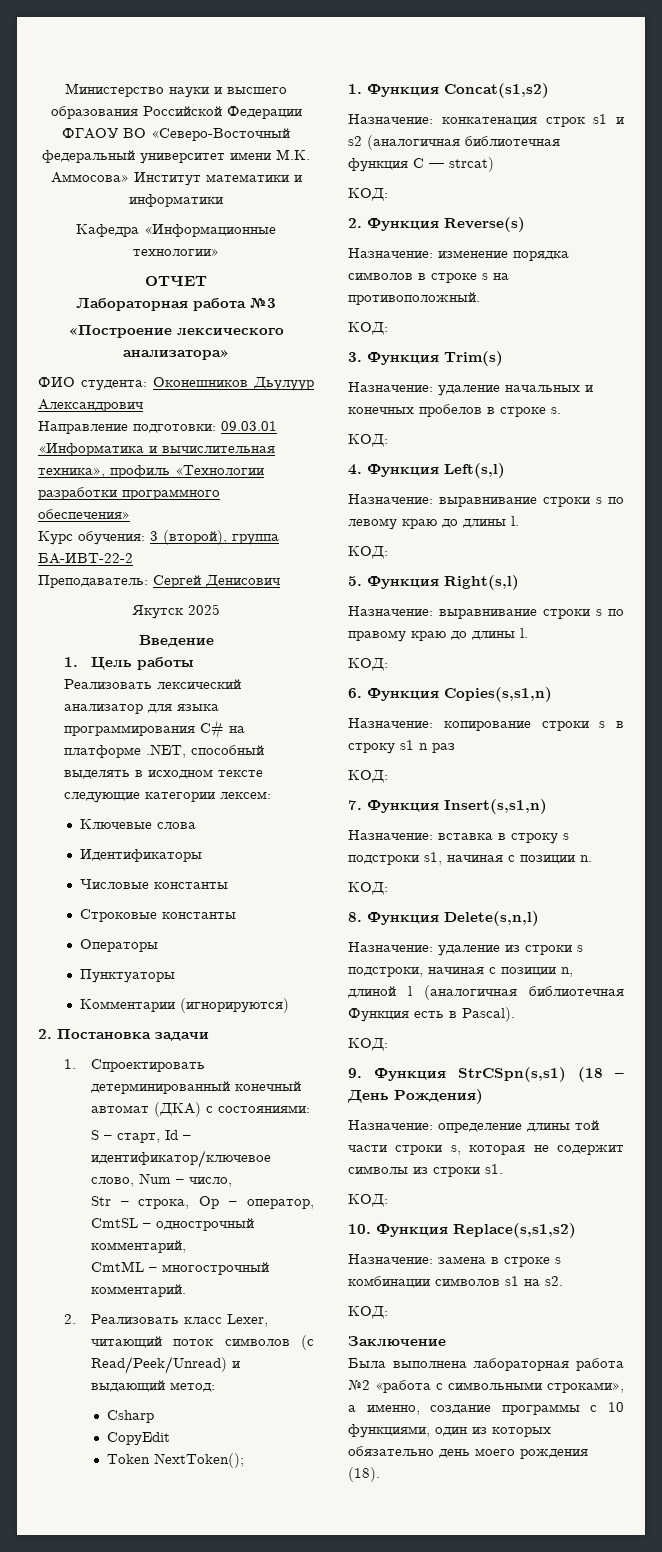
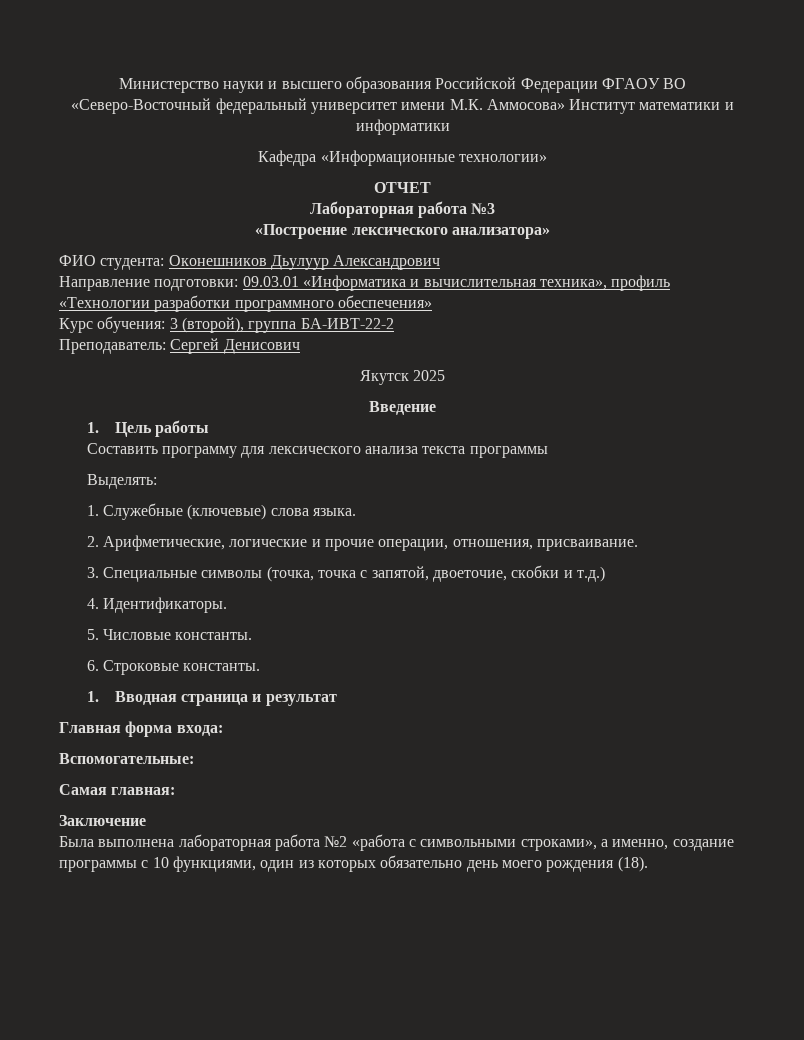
- Реализовать лексический анализатор для языка программирования C# на платформе .NET, способный выделять в исходном тексте следующие категории лексем:
- Ключевые слова
- Идентификаторы
- Числовые константы
- Строковые константы
- Операторы
- Пунктуаторы
- Комментарии (игнорируются)
- 2. Постановка задачи
- 1. Спроектировать детерминированный конечный автомат (ДКА) с состояниями:
- S – старт, Id – идентификатор/ключевое слово, Num – число,
- Str – строка, Op – оператор, CmtSL – однострочный комментарий,
- CmtML – многострочный комментарий.
- 2. Реализовать класс Lexer, читающий поток символов (с Read/Peek/Unread) и выдающий метод:
- Csharp
- CopyEdit
- Token NextToken();
- 1. Функция Concat(s1,s2)
- Назначение: конкатенация строк s1 и s2 (аналогичная библиотечная функция C — strcat)
- КОД:
- 2. Функция Reverse(s)
- Назначение: изменение порядка символов в строке s на противоположный.
- КОД:
- 3. Функция Trim(s)
- Назначение: удаление начальных и конечных пробелов в строке s.
- КОД:
- 4. Функция Left(s,l)
- Назначение: выравнивание строки s по левому краю до длины l.
- КОД:
- 5. Функция Right(s,l)
- Назначение: выравнивание строки s по правому краю до длины l.
- КОД:
- 6. Функция Copies(s,s1,n)
- Назначение: копирование строки s в строку s1 n раз
- КОД:
- 7. Функция Insert(s,s1,n)
- Назначение: вставка в строку s подстроки s1, начиная с позиции n.
- КОД:
- 8. Функция Delete(s,n,l)
- Назначение: удаление из строки s подстроки, начиная с позиции n, длиной l (аналогичная библиотечная Функция есть в Pascal).
- КОД:
- 9. Функция StrCSpn(s,s1) (18 – День Рождения)
- Назначение: определение длины той части строки s, которая не содержит символы из строки s1.
- КОД:
- 10. Функция Replace(s,s1,s2)
- Назначение: замена в строке s комбинации символов s1 на s2.
- КОД:
+ Составить программу для лексического анализа текста программы
+ Выделять:
+ 1. Служебные (ключевые) слова языка.
+ 2. Арифметические, логические и прочие операции, отношения, присваивание.
+ 3. Специальные символы (точка, точка с запятой, двоеточие, скобки и т.д.)
+ 4. Идентификаторы.
+ 5. Числовые константы.
+ 6. Строковые константы.
+ 1. Вводная страница и результат
+ Главная форма входа:
+ Вспомогательные:
+ Самая главная:

